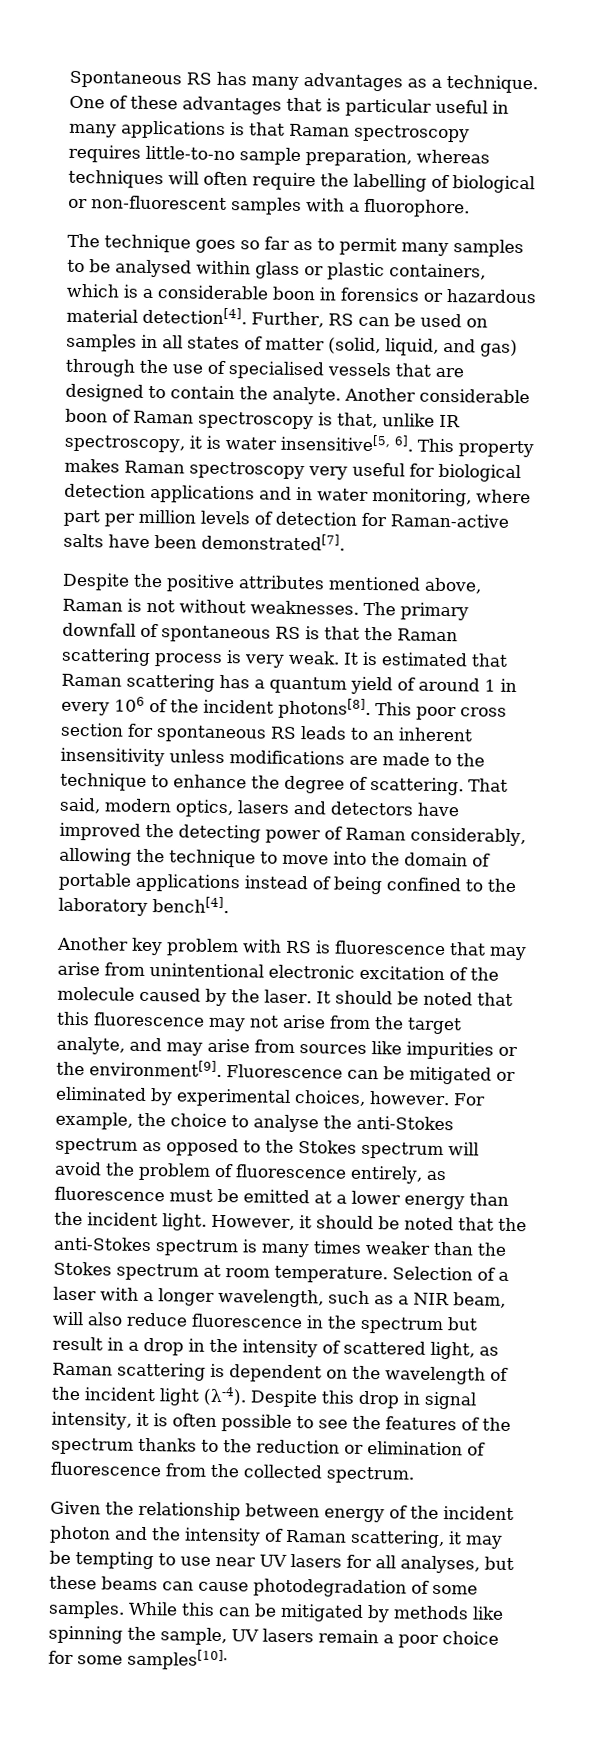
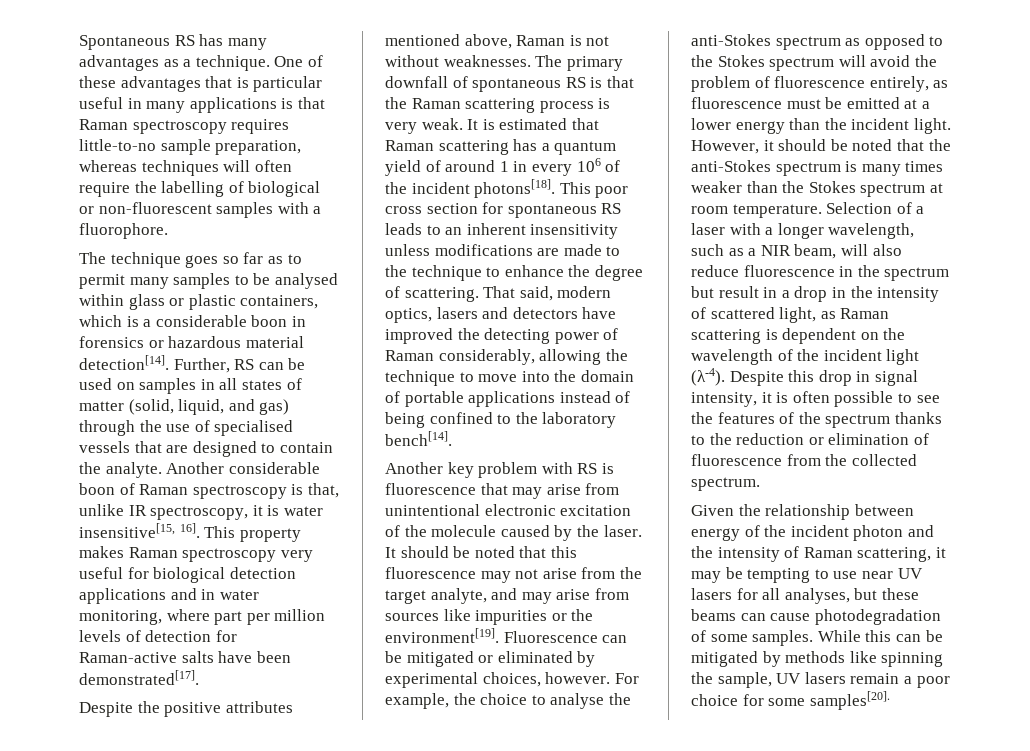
- The technique goes so far as to permit many samples to be analysed within glass or plastic containers, which is a considerable boon in forensics or hazardous material detection[4].
+ The technique goes so far as to permit many samples to be analysed within glass or plastic containers, which is a considerable boon in forensics or hazardous material detection[14].
- Another considerable boon of Raman spectroscopy is that, unlike IR spectroscopy, it is water insensitive[5, 6].
+ Another considerable boon of Raman spectroscopy is that, unlike IR spectroscopy, it is water insensitive[15, 16].
- This property makes Raman spectroscopy very useful for biological detection applications and in water monitoring, where part per million levels of detection for Raman-active salts have been demonstrated[7].
+ This property makes Raman spectroscopy very useful for biological detection applications and in water monitoring, where part per million levels of detection for Raman-active salts have been demonstrated[17].
- It is estimated that Raman scattering has a quantum yield of around 1 in every 106 of the incident photons[8].
+ It is estimated that Raman scattering has a quantum yield of around 1 in every 106 of the incident photons[18].
- That said, modern optics, lasers and detectors have improved the detecting power of Raman considerably, allowing the technique to move into the domain of portable applications instead of being confined to the laboratory bench[4].
+ That said, modern optics, lasers and detectors have improved the detecting power of Raman considerably, allowing the technique to move into the domain of portable applications instead of being confined to the laboratory bench[14].
- It should be noted that this fluorescence may not arise from the target analyte, and may arise from sources like impurities or the environment[9].
+ It should be noted that this fluorescence may not arise from the target analyte, and may arise from sources like impurities or the environment[19].
- While this can be mitigated by methods like spinning the sample, UV lasers remain a poor choice for some samples[10].
+ While this can be mitigated by methods like spinning the sample, UV lasers remain a poor choice for some samples[20].

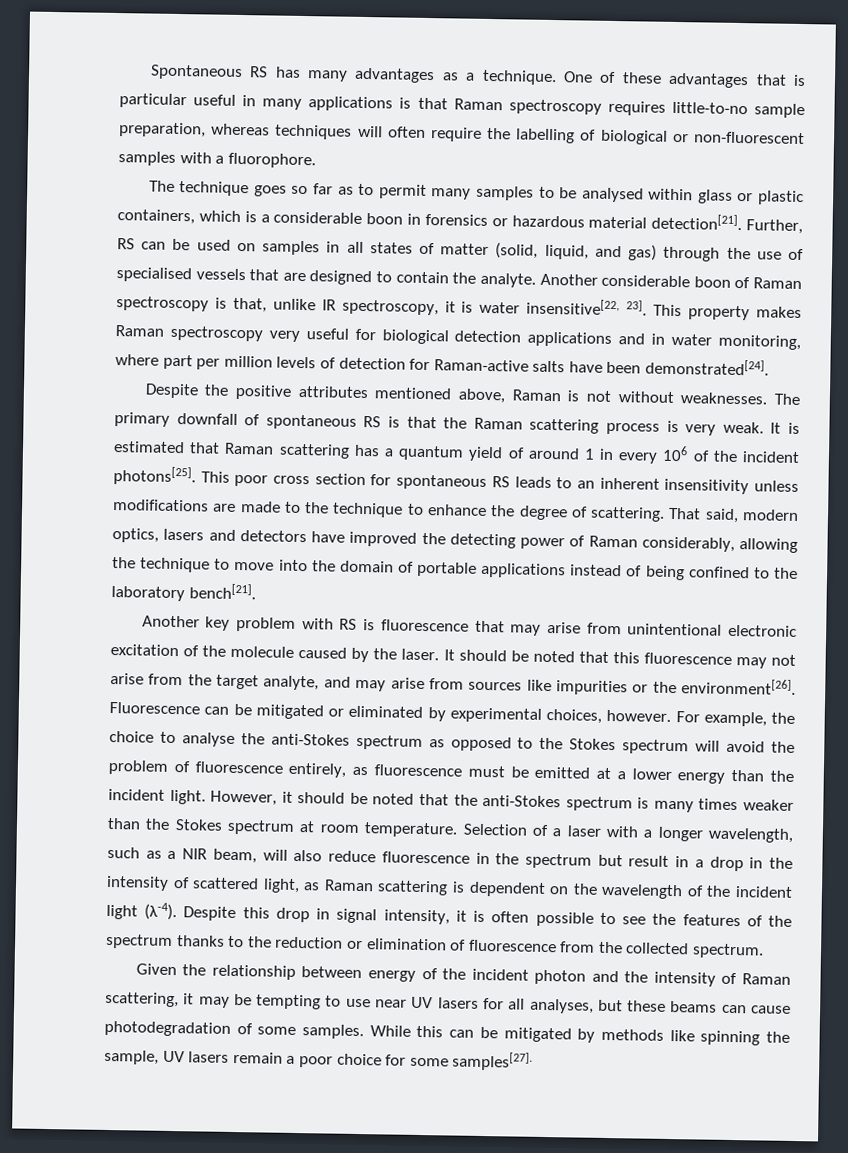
- The technique goes so far as to permit many samples to be analysed within glass or plastic containers, which is a considerable boon in forensics or hazardous material detection[14].
+ The technique goes so far as to permit many samples to be analysed within glass or plastic containers, which is a considerable boon in forensics or hazardous material detection[21].
- Another considerable boon of Raman spectroscopy is that, unlike IR spectroscopy, it is water insensitive[15, 16].
+ Another considerable boon of Raman spectroscopy is that, unlike IR spectroscopy, it is water insensitive[22, 23].
- This property makes Raman spectroscopy very useful for biological detection applications and in water monitoring, where part per million levels of detection for Raman-active salts have been demonstrated[17].
+ This property makes Raman spectroscopy very useful for biological detection applications and in water monitoring, where part per million levels of detection for Raman-active salts have been demonstrated[24].
- It is estimated that Raman scattering has a quantum yield of around 1 in every 106 of the incident photons[18].
+ It is estimated that Raman scattering has a quantum yield of around 1 in every 106 of the incident photons[25].
- That said, modern optics, lasers and detectors have improved the detecting power of Raman considerably, allowing the technique to move into the domain of portable applications instead of being confined to the laboratory bench[14].
+ That said, modern optics, lasers and detectors have improved the detecting power of Raman considerably, allowing the technique to move into the domain of portable applications instead of being confined to the laboratory bench[21].
- It should be noted that this fluorescence may not arise from the target analyte, and may arise from sources like impurities or the environment[19].
+ It should be noted that this fluorescence may not arise from the target analyte, and may arise from sources like impurities or the environment[26].
- While this can be mitigated by methods like spinning the sample, UV lasers remain a poor choice for some samples[20].
+ While this can be mitigated by methods like spinning the sample, UV lasers remain a poor choice for some samples[27].

